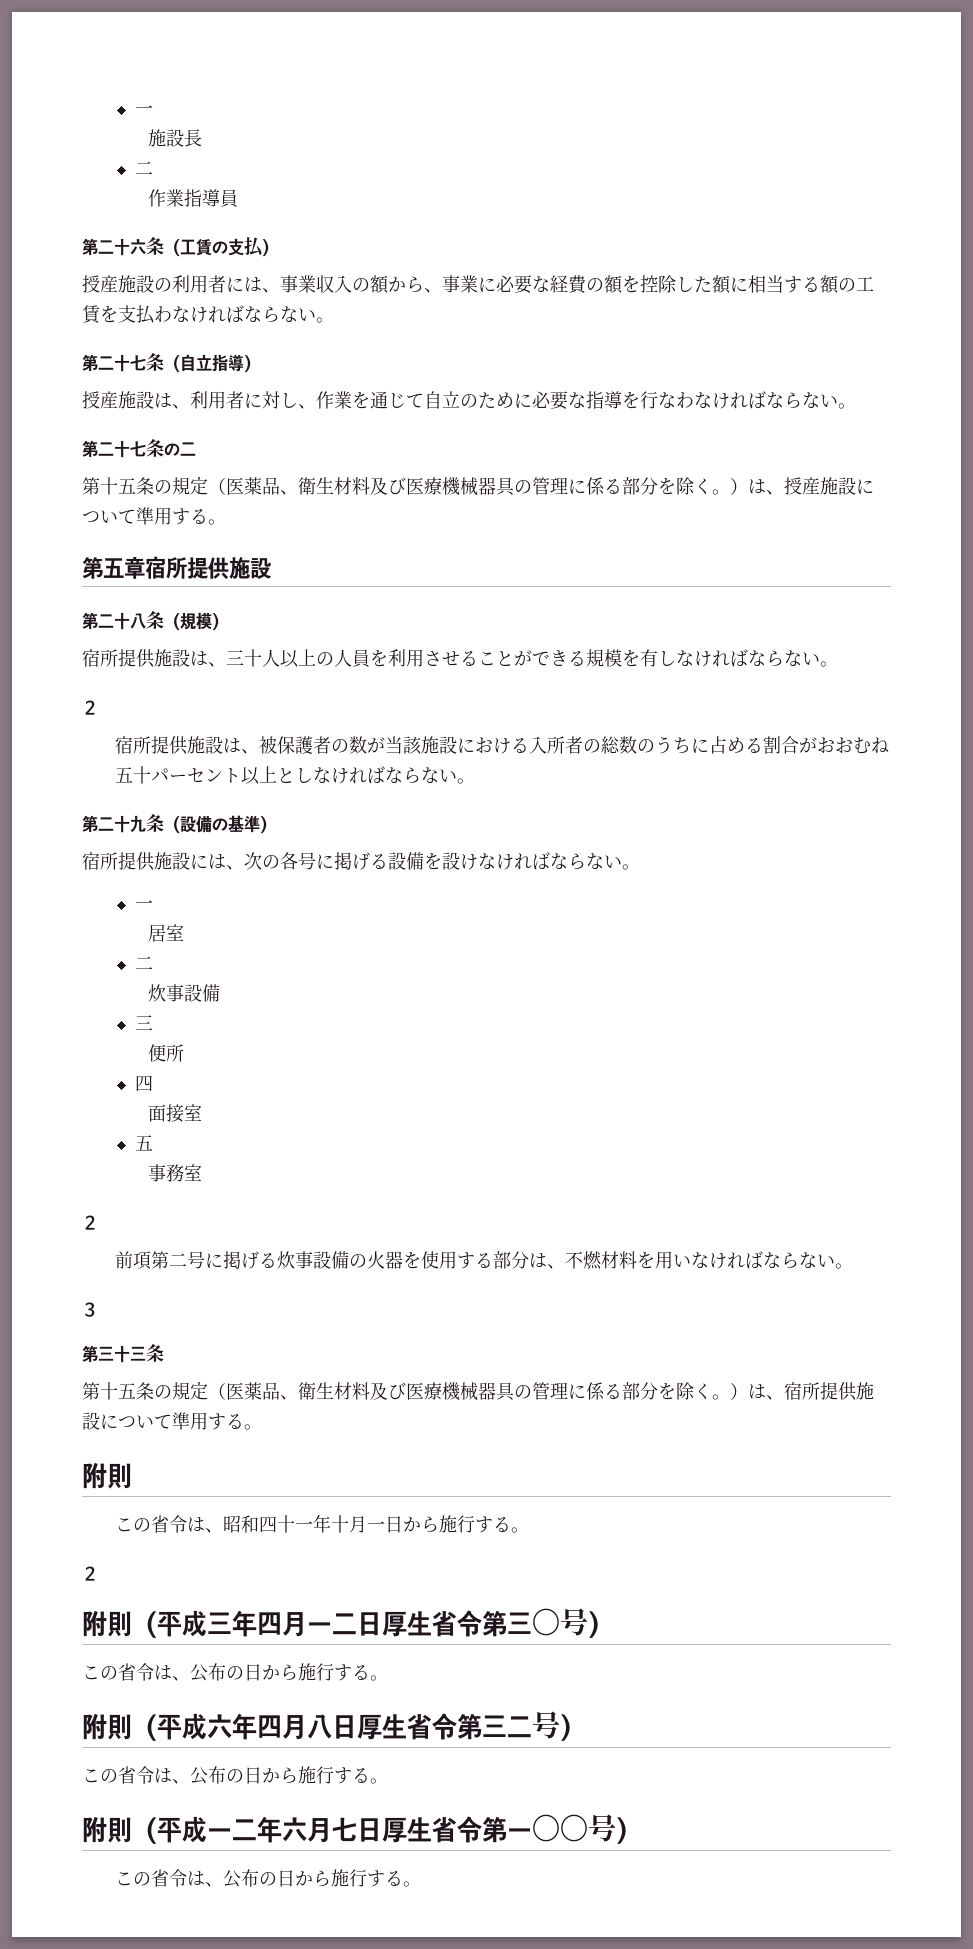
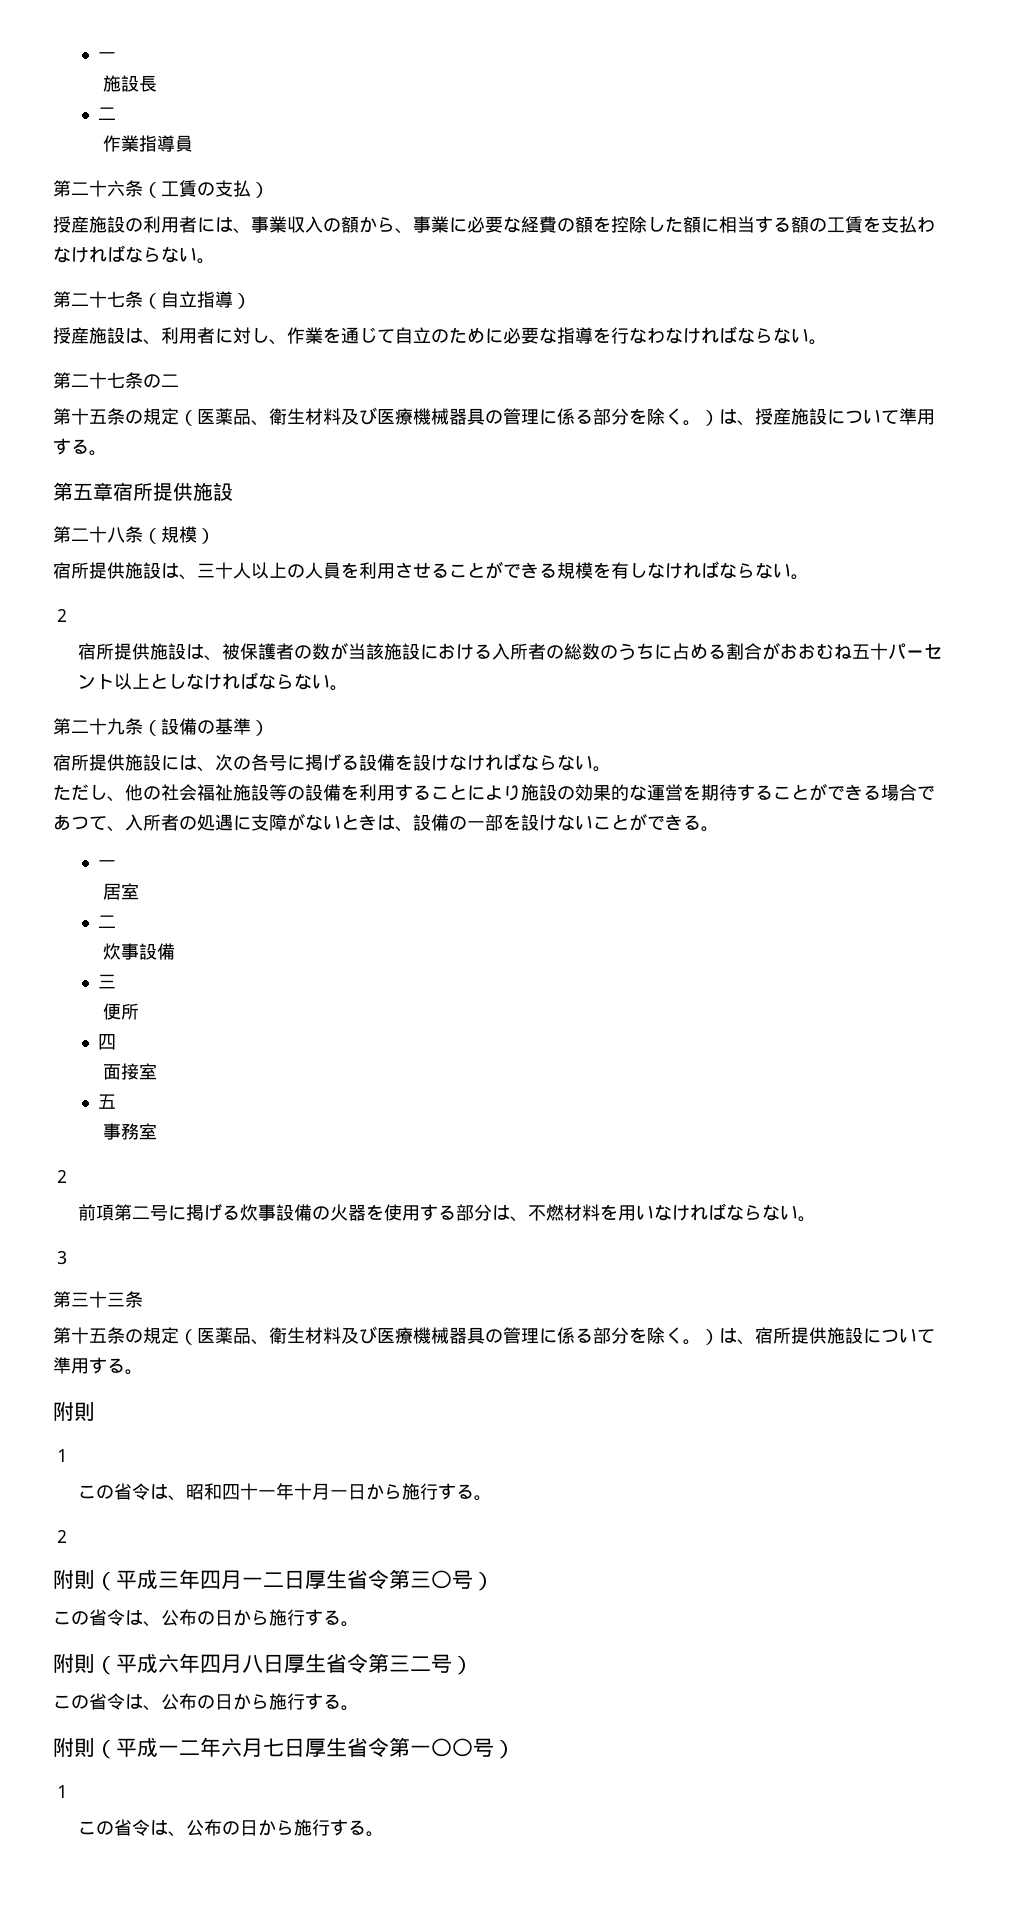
+ ただし、他の社会福祉施設等の設備を利用することにより施設の効果的な運営を期待することができる場合であつて、入所者の処遇に支障がないときは、設備の一部を設けないことができる。
  第十五条の規定（医薬品、衛生材料及び医療機械器具の管理に係る部分を除く。）は、宿所提供施設について準用する。
  附則
+ １
  附則（平成一二年六月七日厚生省令第一〇〇号）
+ １

